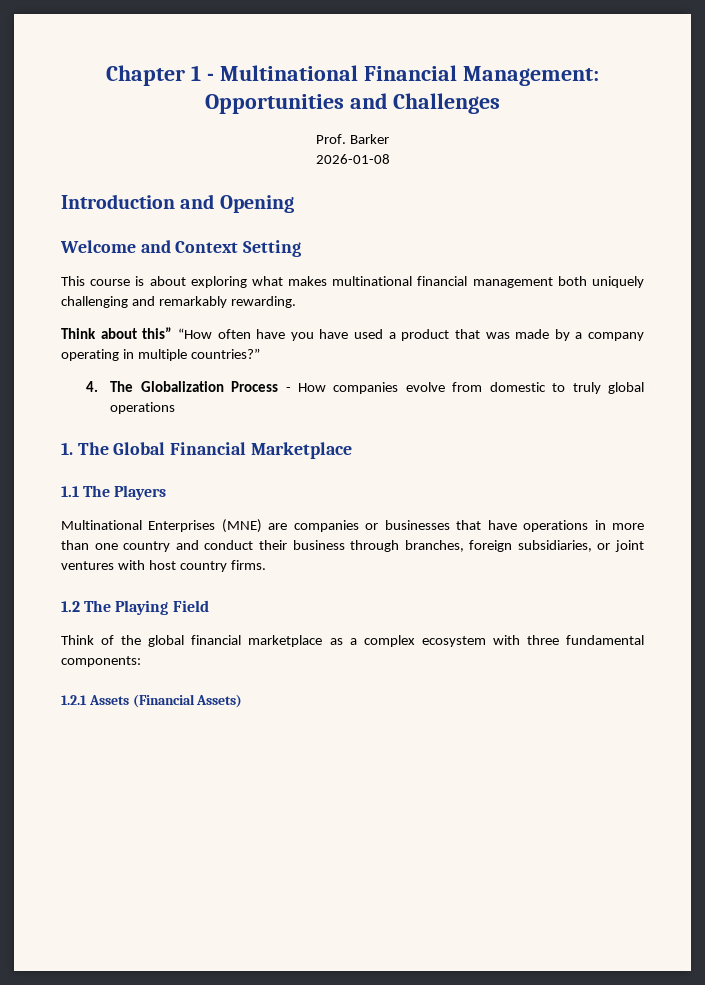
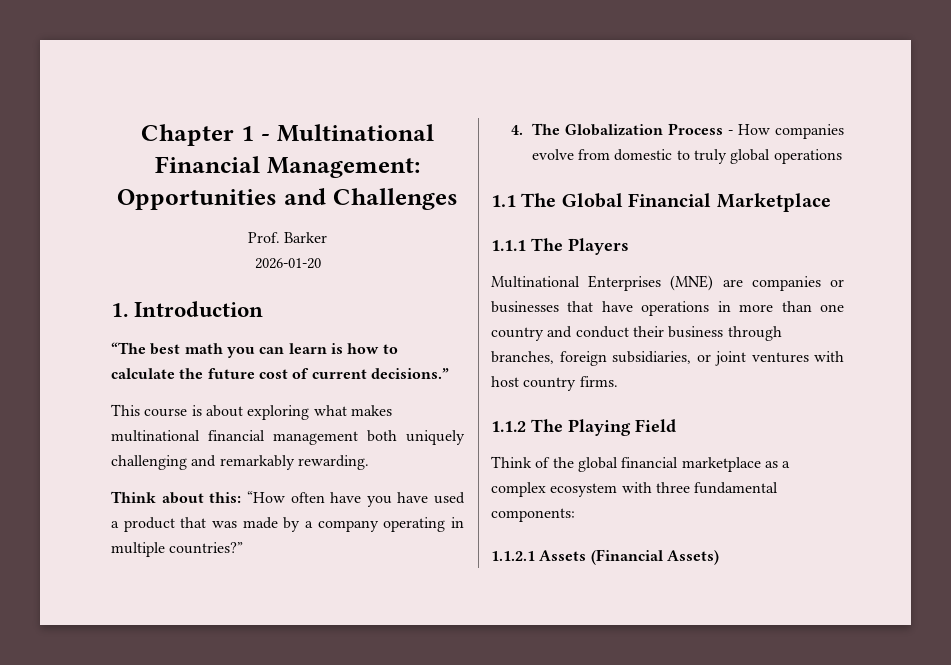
- 2026-01-08
- Introduction and Opening
- Welcome and Context Setting
+ 2026-01-20
+ 1. Introduction
+ “The best math you can learn is how to calculate the future cost of current decisions.”
- Think about this” “How often have you have used a product that was made by a company operating in multiple countries?”
+ Think about this: “How often have you have used a product that was made by a company operating in multiple countries?”
- 1. The Global Financial Marketplace
+ 1.1 The Global Financial Marketplace
- 1.1 The Players
+ 1.1.1 The Players
- 1.2 The Playing Field
+ 1.1.2 The Playing Field
- 1.2.1 Assets (Financial Assets)
+ 1.1.2.1 Assets (Financial Assets)

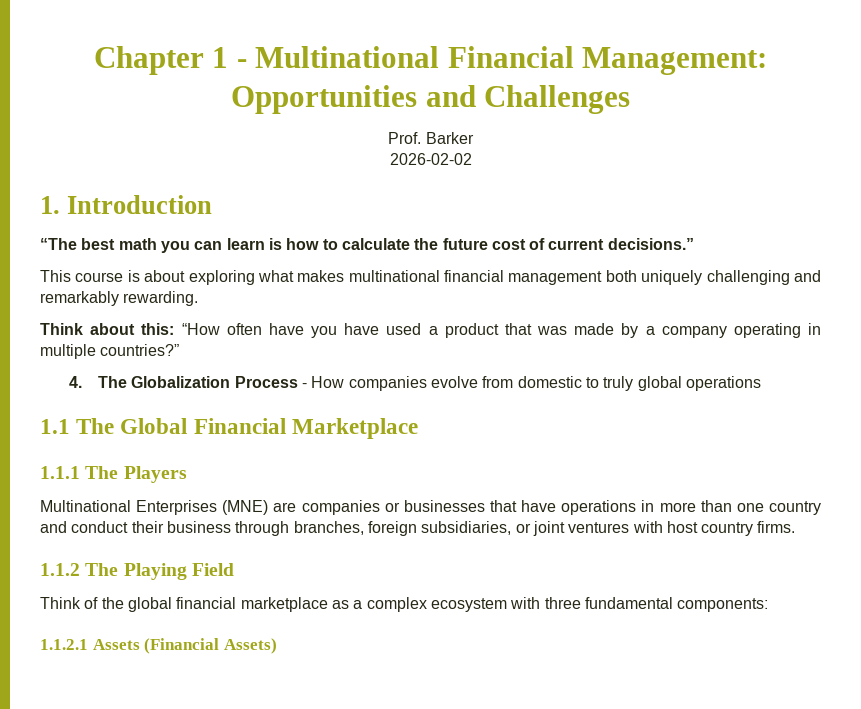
- 2026-01-20
+ 2026-02-02

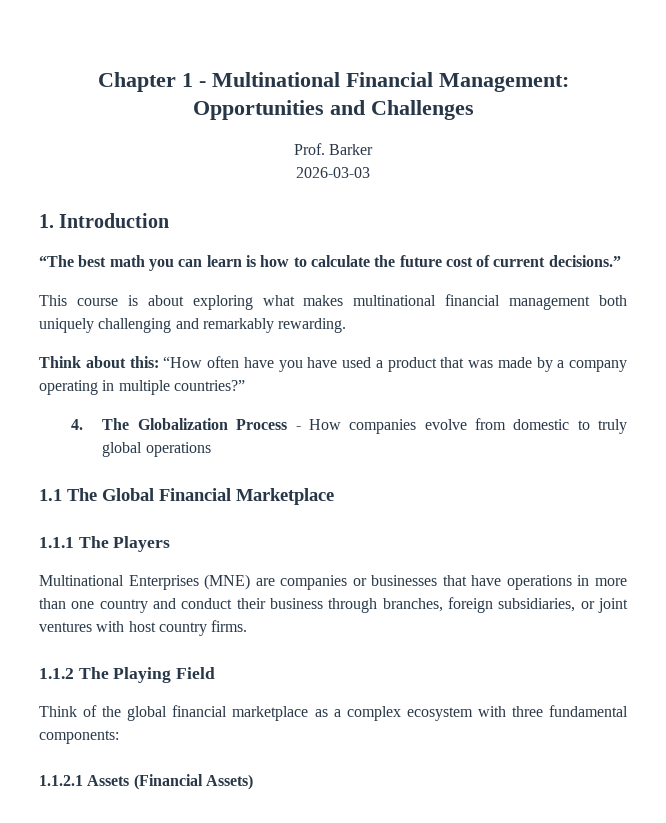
- 2026-02-02
+ 2026-03-03

